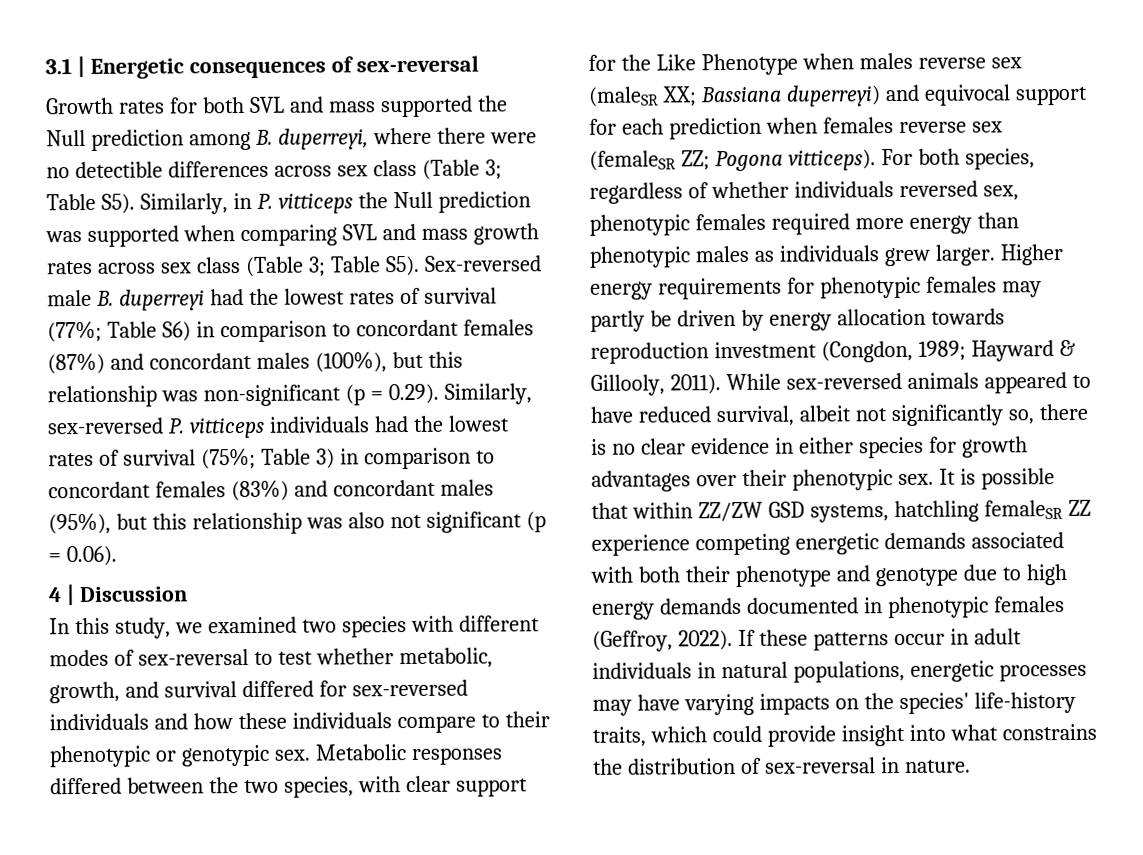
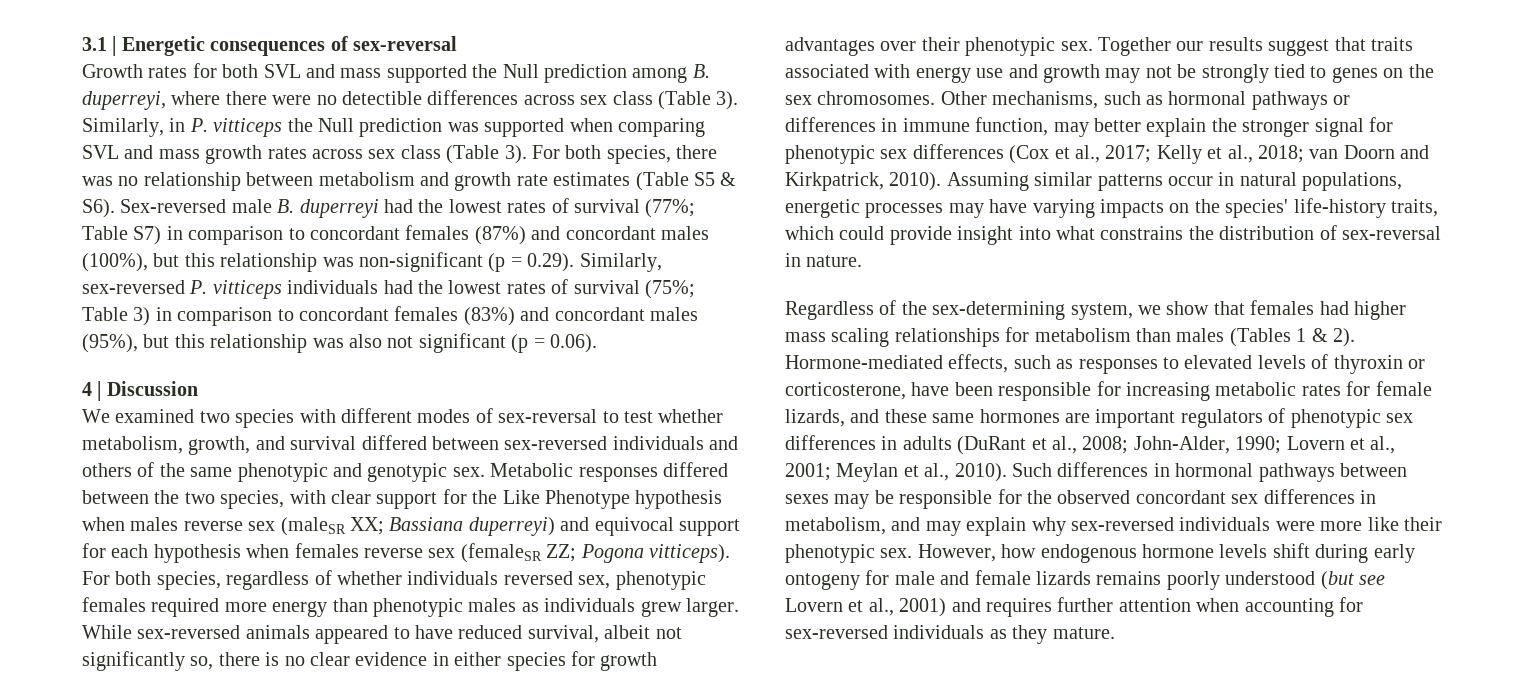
- Growth rates for both SVL and mass supported the Null prediction among B. duperreyi, where there were no detectible differences across sex class (Table 3; Table S5). Similarly, in P. vitticeps the Null prediction was supported when comparing SVL and mass growth rates across sex class (Table 3; Table S5). Sex-reversed male B. duperreyi had the lowest rates of survival (77%;
+ Growth rates for both SVL and mass supported the Null prediction among B. duperreyi, where there were no detectible differences across sex class (Table 3). Similarly, in P. vitticeps the Null prediction was supported when comparing SVL and mass growth rates across sex class (Table 3). For both species, there was no relationship between metabolism and growth rate estimates (Table S5 & S6). Sex-reversed male B. duperreyi had the lowest rates of survival (77%;
- Table S6) in comparison to concordant females (87%) and concordant males (100%), but this relationship was non-significant (p = 0.29). Similarly, sex-reversed P. vitticeps individuals had the lowest rates of survival (75%;
+ Table S7) in comparison to concordant females (87%) and concordant males (100%), but this relationship was non-significant (p = 0.29). Similarly, sex-reversed P. vitticeps individuals had the lowest rates of survival (75%;
- In this study, we examined two species with different modes of sex-reversal to test whether metabolic, growth, and survival differed for sex-reversed individuals and how these individuals compare to their phenotypic or genotypic sex.
+ We examined two species with different modes of sex-reversal to test whether metabolism, growth, and survival differed between sex-reversed individuals and others of the same phenotypic and genotypic sex.
- Metabolic responses differed between the two species, with clear support for the Like Phenotype when males reverse sex (maleSR XX; Bassiana duperreyi) and equivocal support for each prediction when females reverse sex (femaleSR ZZ; Pogona vitticeps).
+ Metabolic responses differed between the two species, with clear support for the Like Phenotype hypothesis when males reverse sex (maleSR XX; Bassiana duperreyi) and equivocal support for each hypothesis when females reverse sex (femaleSR ZZ; Pogona vitticeps).
- Higher energy requirements for phenotypic females may partly be driven by energy allocation towards reproduction investment (Congdon, 1989; Hayward & Gillooly, 2011).
- It is possible that within ZZ/ZW GSD systems, hatchling femaleSR ZZ experience competing energetic demands associated with both their phenotype and genotype due to high energy demands documented in phenotypic females (Geffroy, 2022). If these patterns occur in adult individuals in natural populations, energetic processes may have varying impacts on the species' life-history traits, which could provide insight into what constrains the distribution of sex-reversal in nature.
+ Together our results suggest that traits associated with energy use and growth may not be strongly tied to genes on the sex chromosomes. Other mechanisms, such as hormonal pathways or differences in immune function, may better explain the stronger signal for phenotypic sex differences (Cox et al., 2017; Kelly et al., 2018; van Doorn and Kirkpatrick, 2010). Assuming similar patterns occur in natural populations, energetic processes may have varying impacts on the species' life-history traits, which could provide insight into what constrains the distribution of sex-reversal in nature.
+ Regardless of the sex-determining system, we show that females had higher mass scaling relationships for metabolism than males (Tables 1 & 2). Hormone-mediated effects, such as responses to elevated levels of thyroxin or corticosterone, have been responsible for increasing metabolic rates for female lizards, and these same hormones are important regulators of phenotypic sex differences in adults (DuRant et al., 2008; John-Alder, 1990; Lovern et al., 2001; Meylan et al., 2010). Such differences in hormonal pathways between sexes may be responsible for the observed concordant sex differences in metabolism, and may explain why sex-reversed individuals were more like their phenotypic sex. However, how endogenous hormone levels shift during early ontogeny for male and female lizards remains poorly understood (but see Lovern et al., 2001) and requires further attention when accounting for sex-reversed individuals as they mature.

